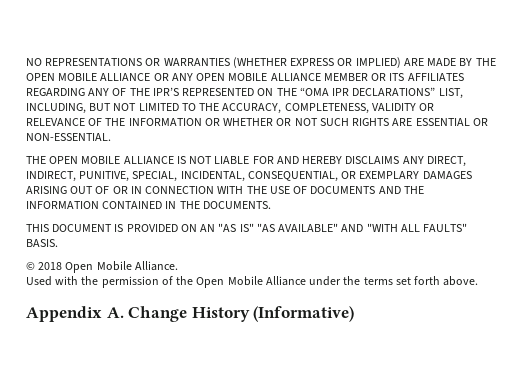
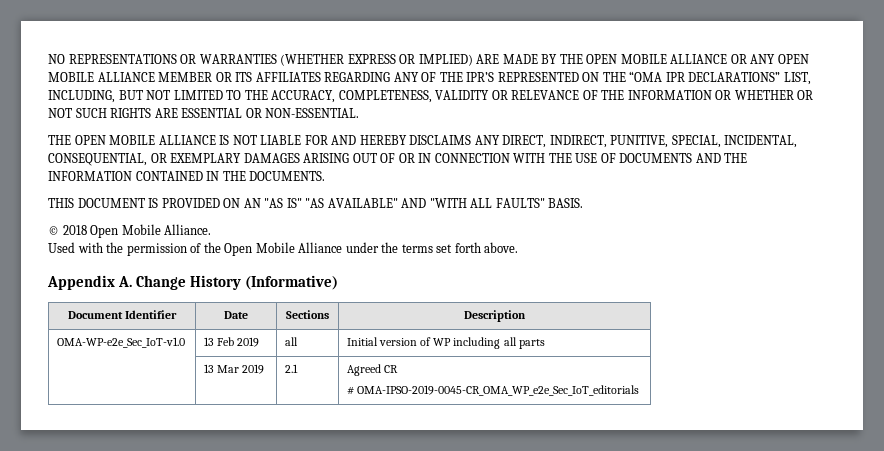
+ Document Identifier | Date | Sections | Description
+ OMA-WP-e2e_Sec_IoT-v1.0 | 13 Feb 2019 | all | Initial version of WP including all parts
+ | 13 Mar 2019 | 2.1 | Agreed CR
+ # OMA-IPSO-2019-0045-CR_OMA_WP_e2e_Sec_IoT_editorials

